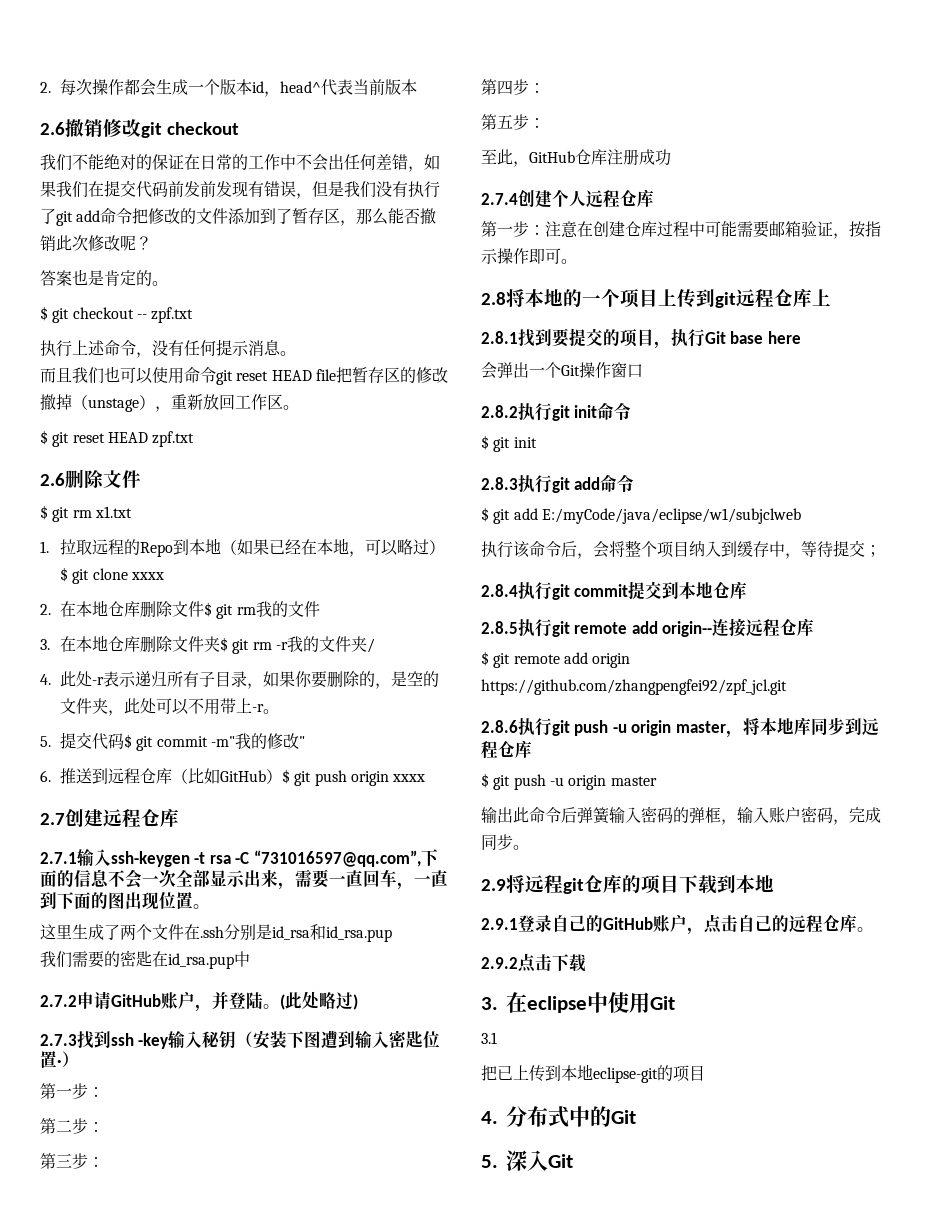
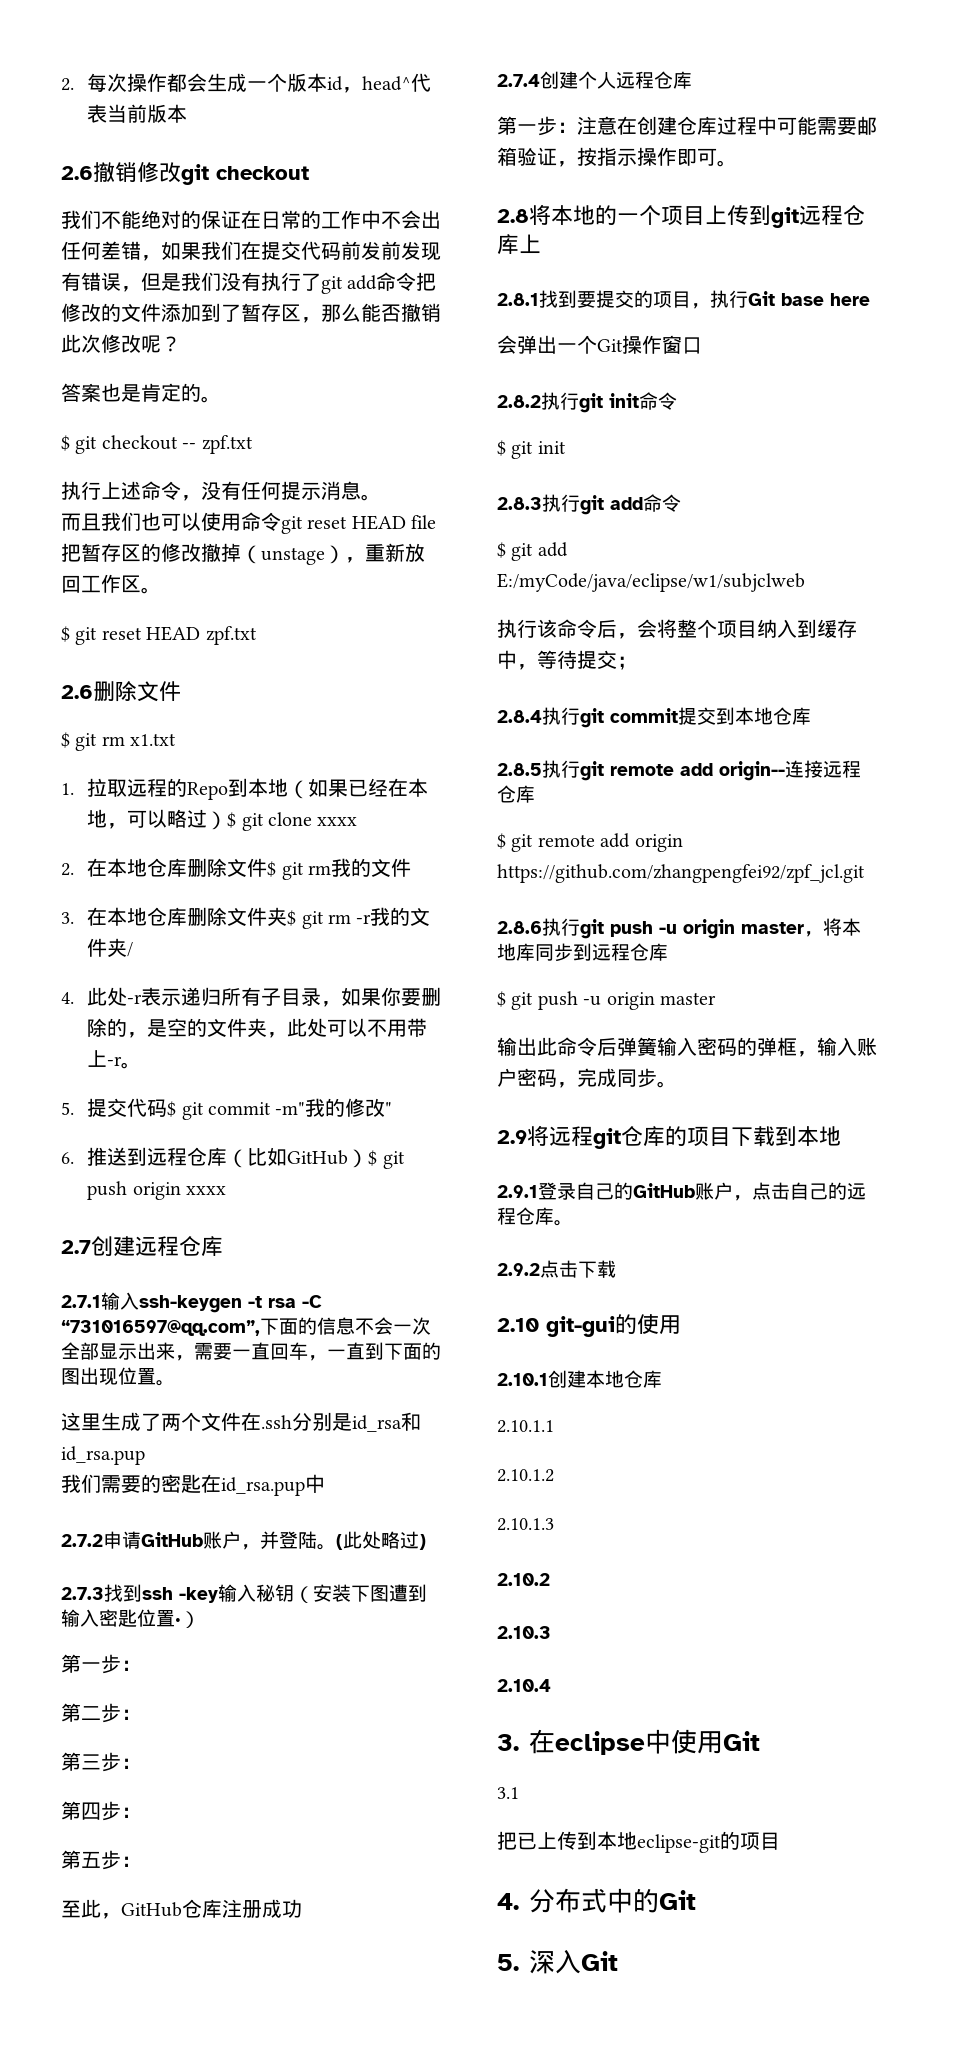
+ 2.10 git-gui的使用
+ 2.10.1创建本地仓库
+ 2.10.1.1
+ 2.10.1.2
+ 2.10.1.3
+ 2.10.2
+ 2.10.3
+ 2.10.4

